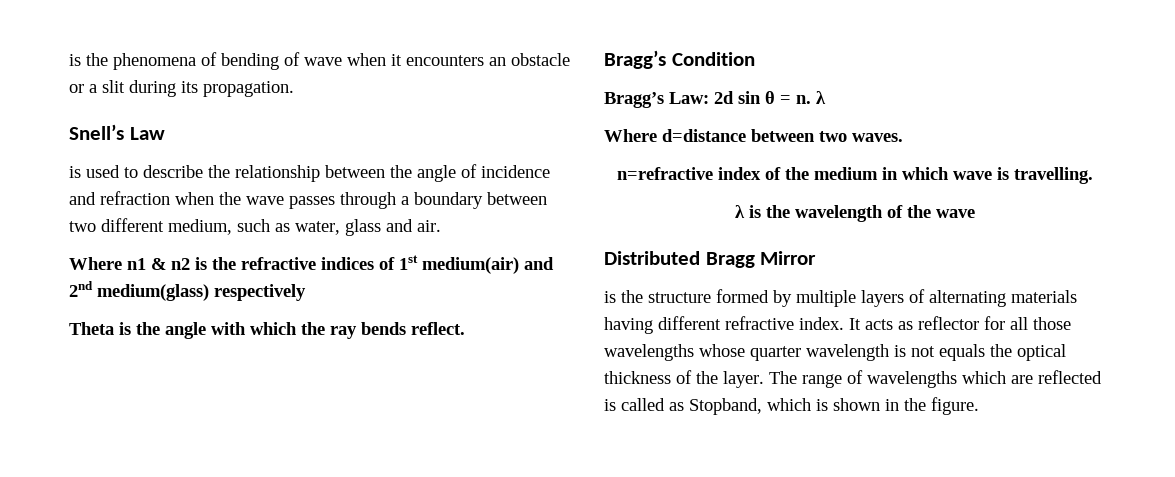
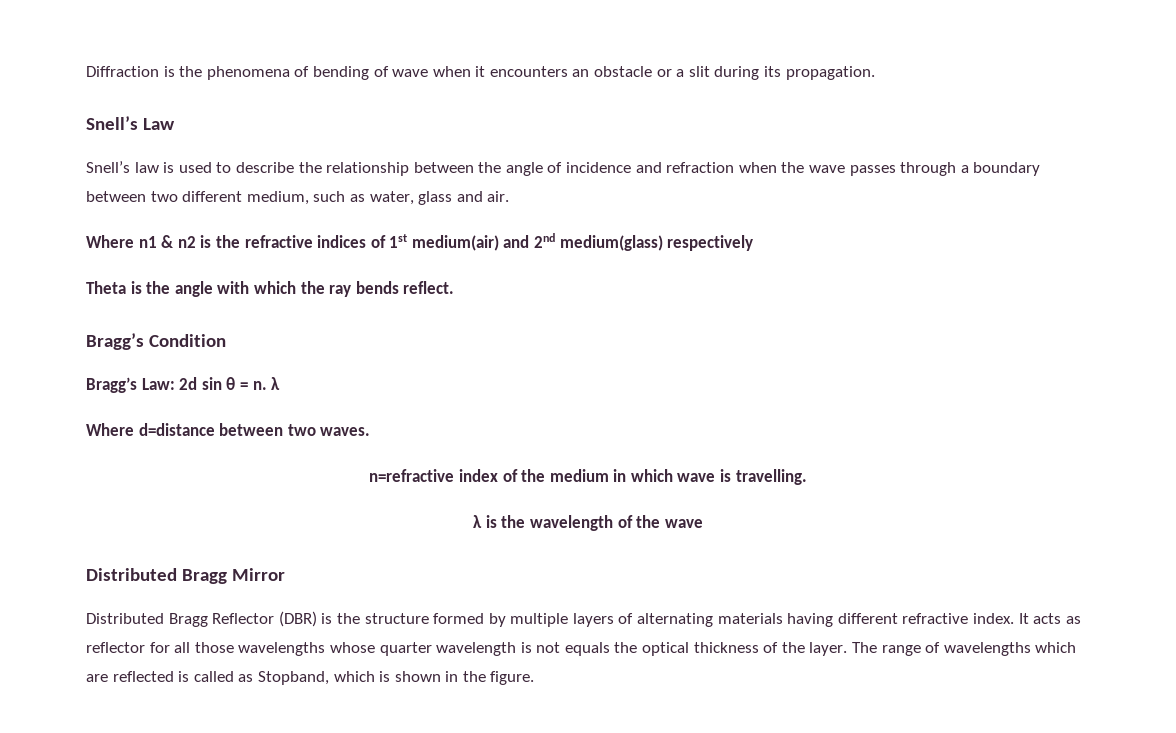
- is the phenomena of bending of wave when it encounters an obstacle or a slit during its propagation.
+ Diffraction is the phenomena of bending of wave when it encounters an obstacle or a slit during its propagation.
- is used to describe the relationship between the angle of incidence and refraction when the wave passes through a boundary between two different medium, such as water, glass and air.
+ Snell’s law is used to describe the relationship between the angle of incidence and refraction when the wave passes through a boundary between two different medium, such as water, glass and air.
- is the structure formed by multiple layers of alternating materials having different refractive index.
+ Distributed Bragg Reflector (DBR) is the structure formed by multiple layers of alternating materials having different refractive index.

